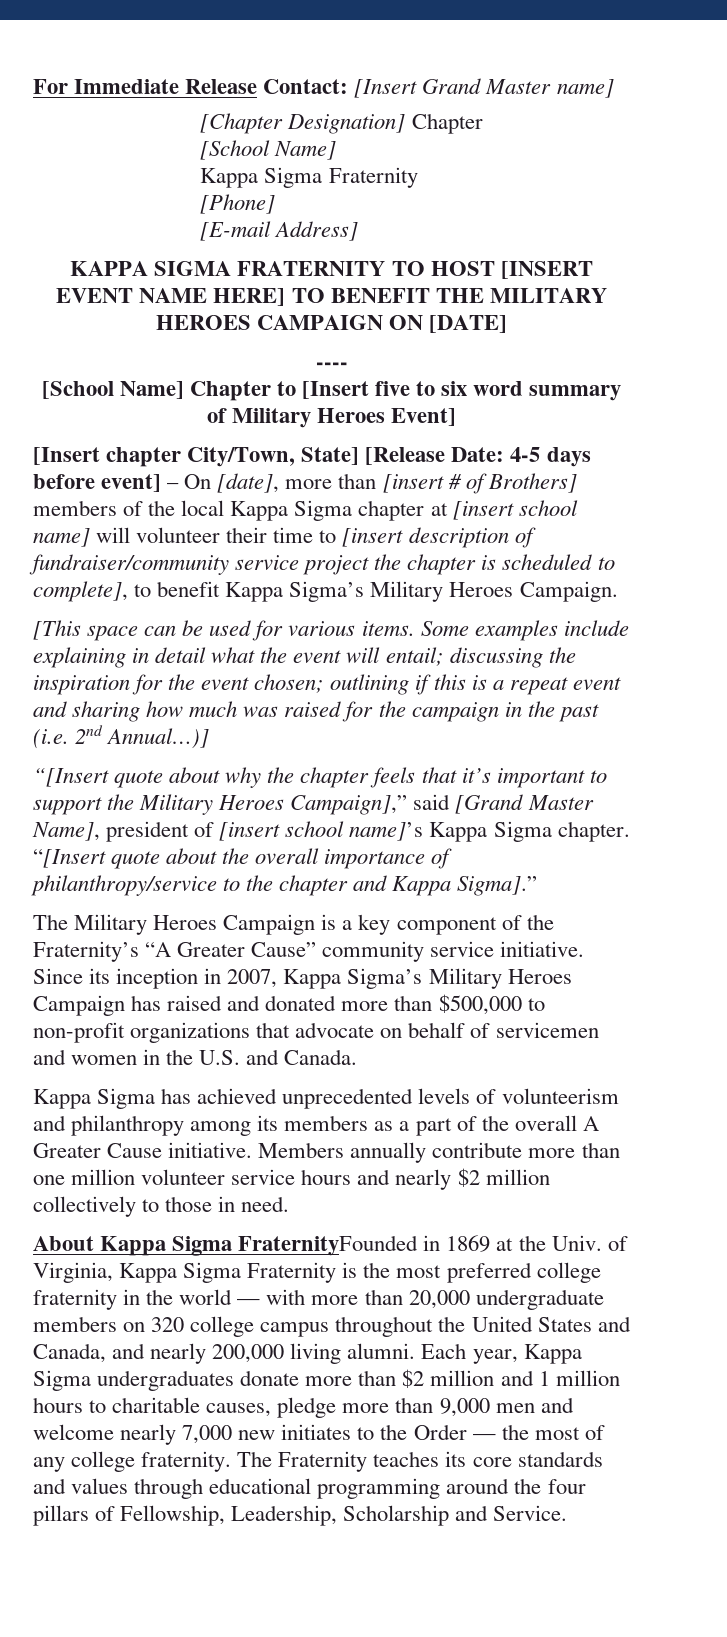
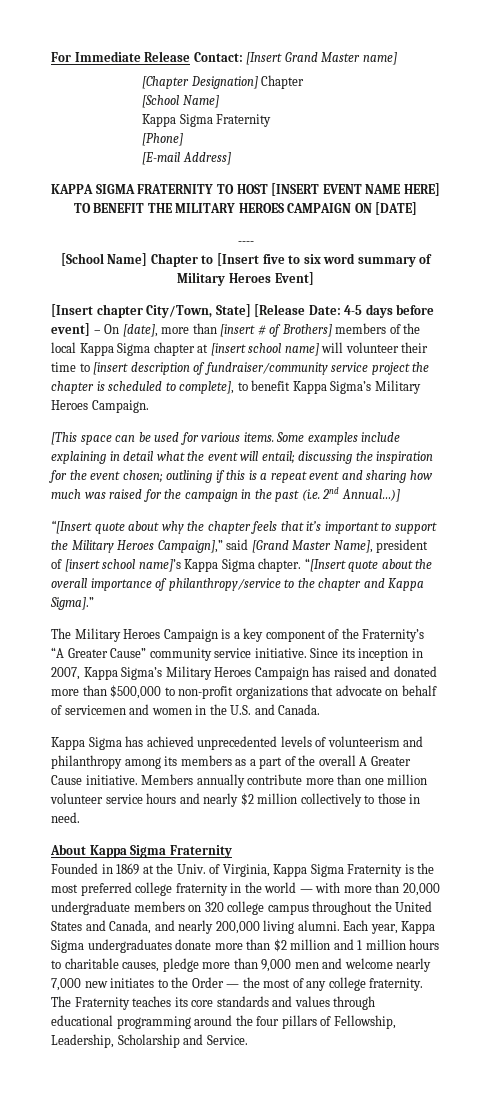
- About Kappa Sigma FraternityFounded in 1869 at the Univ. of Virginia, Kappa Sigma Fraternity is the most preferred college fraternity in the world — with more than 20,000 undergraduate members on 320 college campus throughout the United States and Canada, and nearly 200,000 living alumni.
+ About Kappa Sigma Fraternity
+ Founded in 1869 at the Univ. of Virginia, Kappa Sigma Fraternity is the most preferred college fraternity in the world — with more than 20,000 undergraduate members on 320 college campus throughout the United States and Canada, and nearly 200,000 living alumni.

